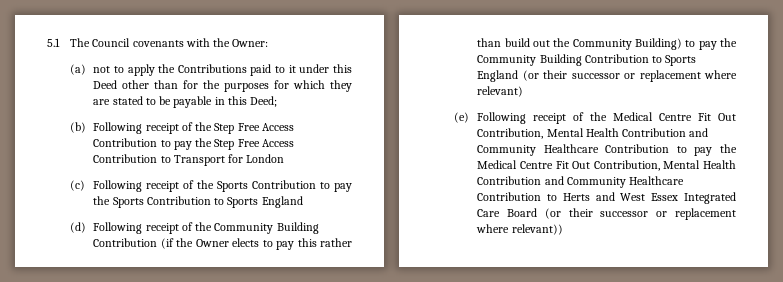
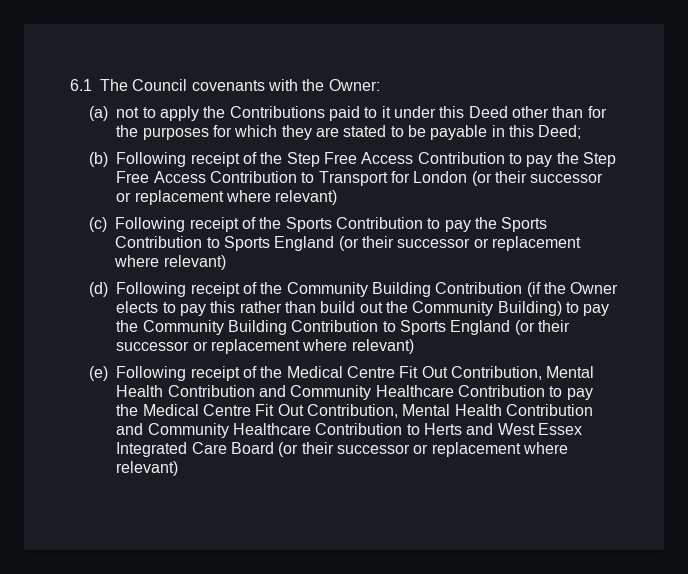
- 5.1 The Council covenants with the Owner:
+ 6.1 The Council covenants with the Owner:
- (b) Following receipt of the Step Free Access Contribution to pay the Step Free Access Contribution to Transport for London
+ (b) Following receipt of the Step Free Access Contribution to pay the Step Free Access Contribution to Transport for London (or their successor or replacement where relevant)
- (c) Following receipt of the Sports Contribution to pay the Sports Contribution to Sports England
+ (c) Following receipt of the Sports Contribution to pay the Sports Contribution to Sports England (or their successor or replacement where relevant)
- (e) Following receipt of the Medical Centre Fit Out Contribution, Mental Health Contribution and Community Healthcare Contribution to pay the Medical Centre Fit Out Contribution, Mental Health Contribution and Community Healthcare Contribution to Herts and West Essex Integrated Care Board (or their successor or replacement where relevant))
+ (e) Following receipt of the Medical Centre Fit Out Contribution, Mental Health Contribution and Community Healthcare Contribution to pay the Medical Centre Fit Out Contribution, Mental Health Contribution and Community Healthcare Contribution to Herts and West Essex Integrated Care Board (or their successor or replacement where relevant)

